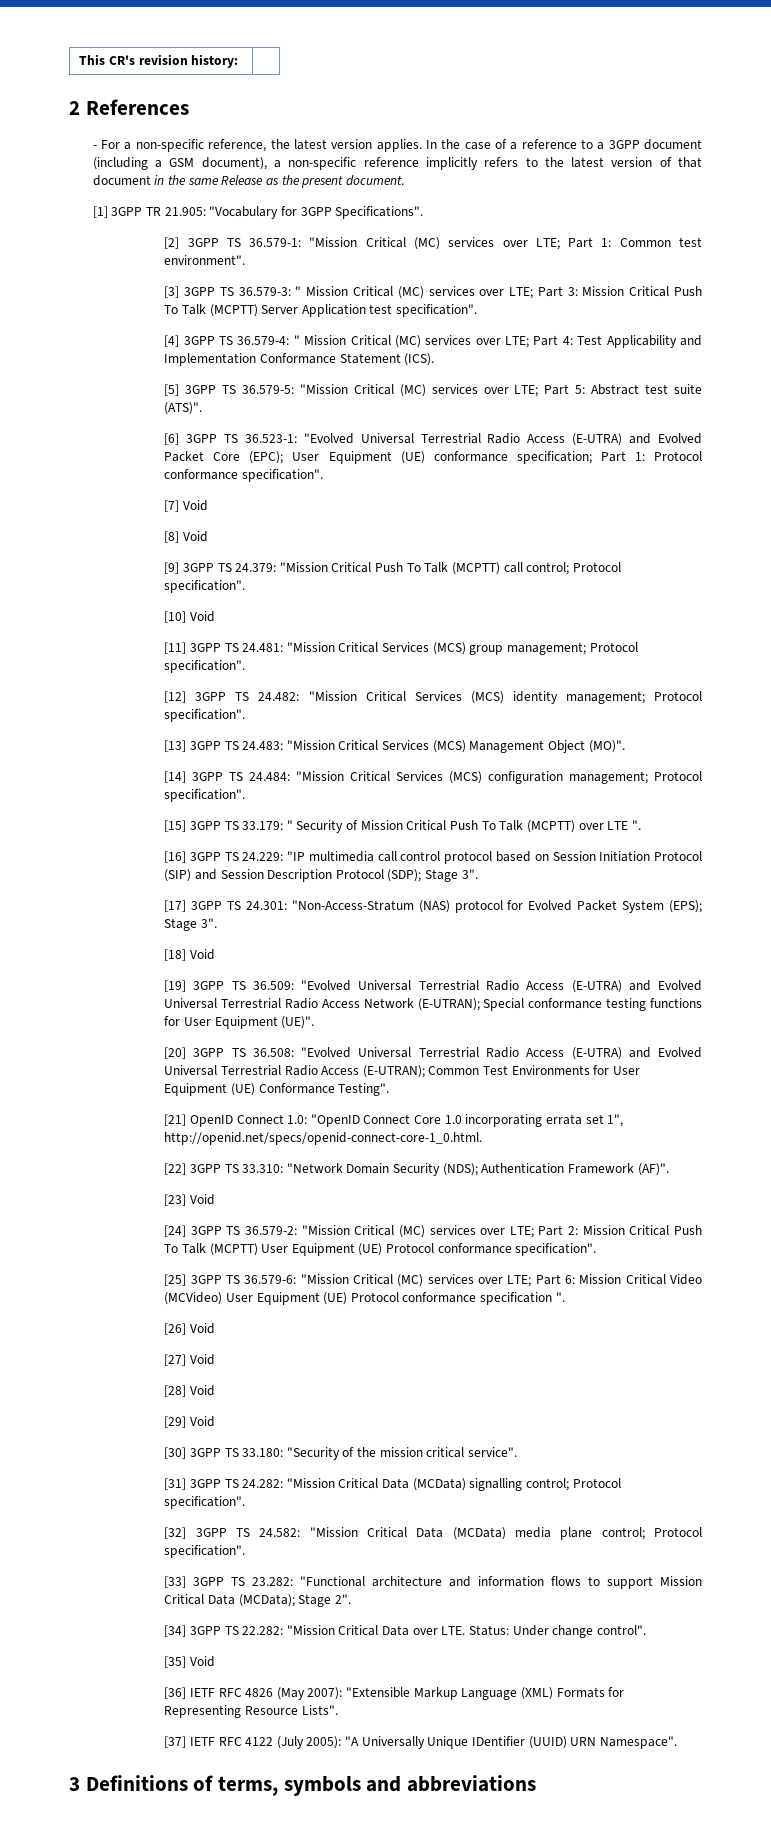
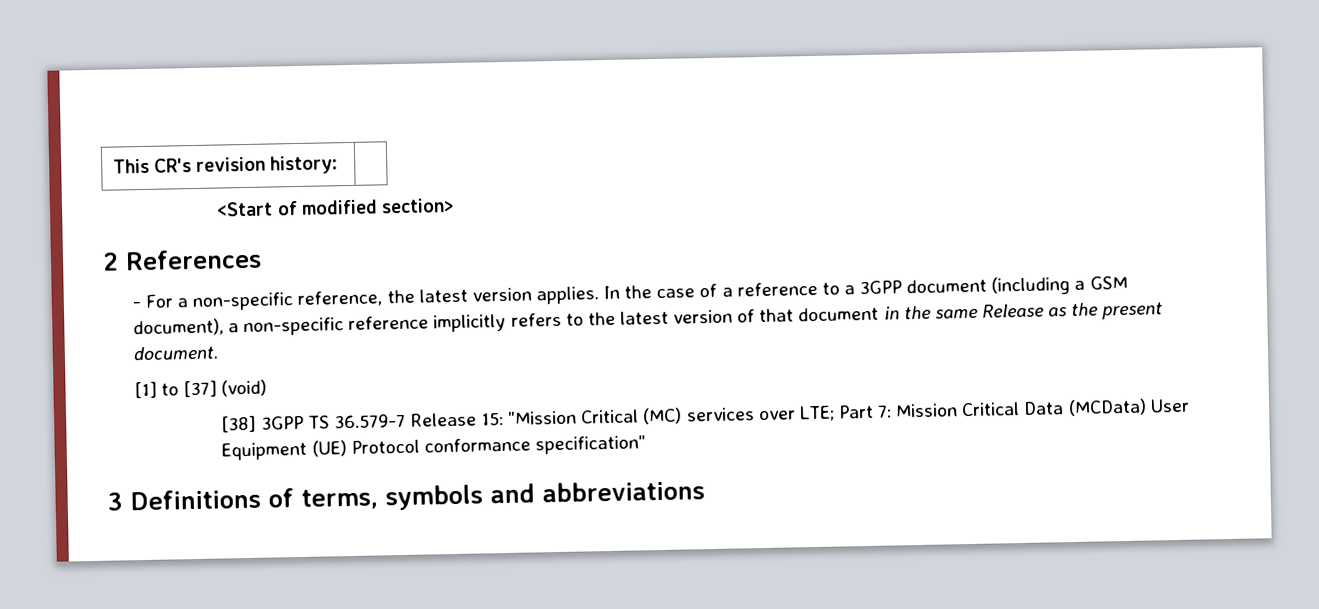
+ <Start of modified section>
- [1] 3GPP TR 21.905: "Vocabulary for 3GPP Specifications".
- [2] 3GPP TS 36.579-1: "Mission Critical (MC) services over LTE; Part 1: Common test environment".
- [3] 3GPP TS 36.579-3: " Mission Critical (MC) services over LTE; Part 3: Mission Critical Push To Talk (MCPTT) Server Application test specification".
- [4] 3GPP TS 36.579-4: " Mission Critical (MC) services over LTE; Part 4: Test Applicability and Implementation Conformance Statement (ICS).
- [5] 3GPP TS 36.579-5: "Mission Critical (MC) services over LTE; Part 5: Abstract test suite (ATS)".
- [6] 3GPP TS 36.523-1: "Evolved Universal Terrestrial Radio Access (E-UTRA) and Evolved Packet Core (EPC); User Equipment (UE) conformance specification; Part 1: Protocol conformance specification".
- [7] Void
- [8] Void
- [9] 3GPP TS 24.379: "Mission Critical Push To Talk (MCPTT) call control; Protocol specification".
- [10] Void
- [11] 3GPP TS 24.481: "Mission Critical Services (MCS) group management; Protocol specification".
- [12] 3GPP TS 24.482: "Mission Critical Services (MCS) identity management; Protocol specification".
- [13] 3GPP TS 24.483: "Mission Critical Services (MCS) Management Object (MO)".
- [14] 3GPP TS 24.484: "Mission Critical Services (MCS) configuration management; Protocol specification".
- [15] 3GPP TS 33.179: " Security of Mission Critical Push To Talk (MCPTT) over LTE ".
- [16] 3GPP TS 24.229: "IP multimedia call control protocol based on Session Initiation Protocol (SIP) and Session Description Protocol (SDP); Stage 3".
- [17] 3GPP TS 24.301: "Non-Access-Stratum (NAS) protocol for Evolved Packet System (EPS); Stage 3".
- [18] Void
- [19] 3GPP TS 36.509: "Evolved Universal Terrestrial Radio Access (E-UTRA) and Evolved Universal Terrestrial Radio Access Network (E-UTRAN); Special conformance testing functions for User Equipment (UE)".
- [20] 3GPP TS 36.508: "Evolved Universal Terrestrial Radio Access (E-UTRA) and Evolved Universal Terrestrial Radio Access (E-UTRAN); Common Test Environments for User Equipment (UE) Conformance Testing".
- [21] OpenID Connect 1.0: "OpenID Connect Core 1.0 incorporating errata set 1", http://openid.net/specs/openid-connect-core-1_0.html.
- [22] 3GPP TS 33.310: "Network Domain Security (NDS); Authentication Framework (AF)".
- [23] Void
- [24] 3GPP TS 36.579-2: "Mission Critical (MC) services over LTE; Part 2: Mission Critical Push To Talk (MCPTT) User Equipment (UE) Protocol conformance specification".
- [25] 3GPP TS 36.579-6: "Mission Critical (MC) services over LTE; Part 6: Mission Critical Video (MCVideo) User Equipment (UE) Protocol conformance specification ".
- [26] Void
- [27] Void
- [28] Void
- [29] Void
- [30] 3GPP TS 33.180: "Security of the mission critical service".
- [31] 3GPP TS 24.282: "Mission Critical Data (MCData) signalling control; Protocol specification".
- [32] 3GPP TS 24.582: "Mission Critical Data (MCData) media plane control; Protocol specification".
- [33] 3GPP TS 23.282: "Functional architecture and information flows to support Mission Critical Data (MCData); Stage 2".
- [34] 3GPP TS 22.282: "Mission Critical Data over LTE. Status: Under change control".
- [35] Void
- [36] IETF RFC 4826 (May 2007): "Extensible Markup Language (XML) Formats for Representing Resource Lists".
- [37] IETF RFC 4122 (July 2005): "A Universally Unique IDentifier (UUID) URN Namespace".
+ [1] to [37] (void)
+ [38] 3GPP TS 36.579-7 Release 15: "Mission Critical (MC) services over LTE; Part 7: Mission Critical Data (MCData) User Equipment (UE) Protocol conformance specification"

